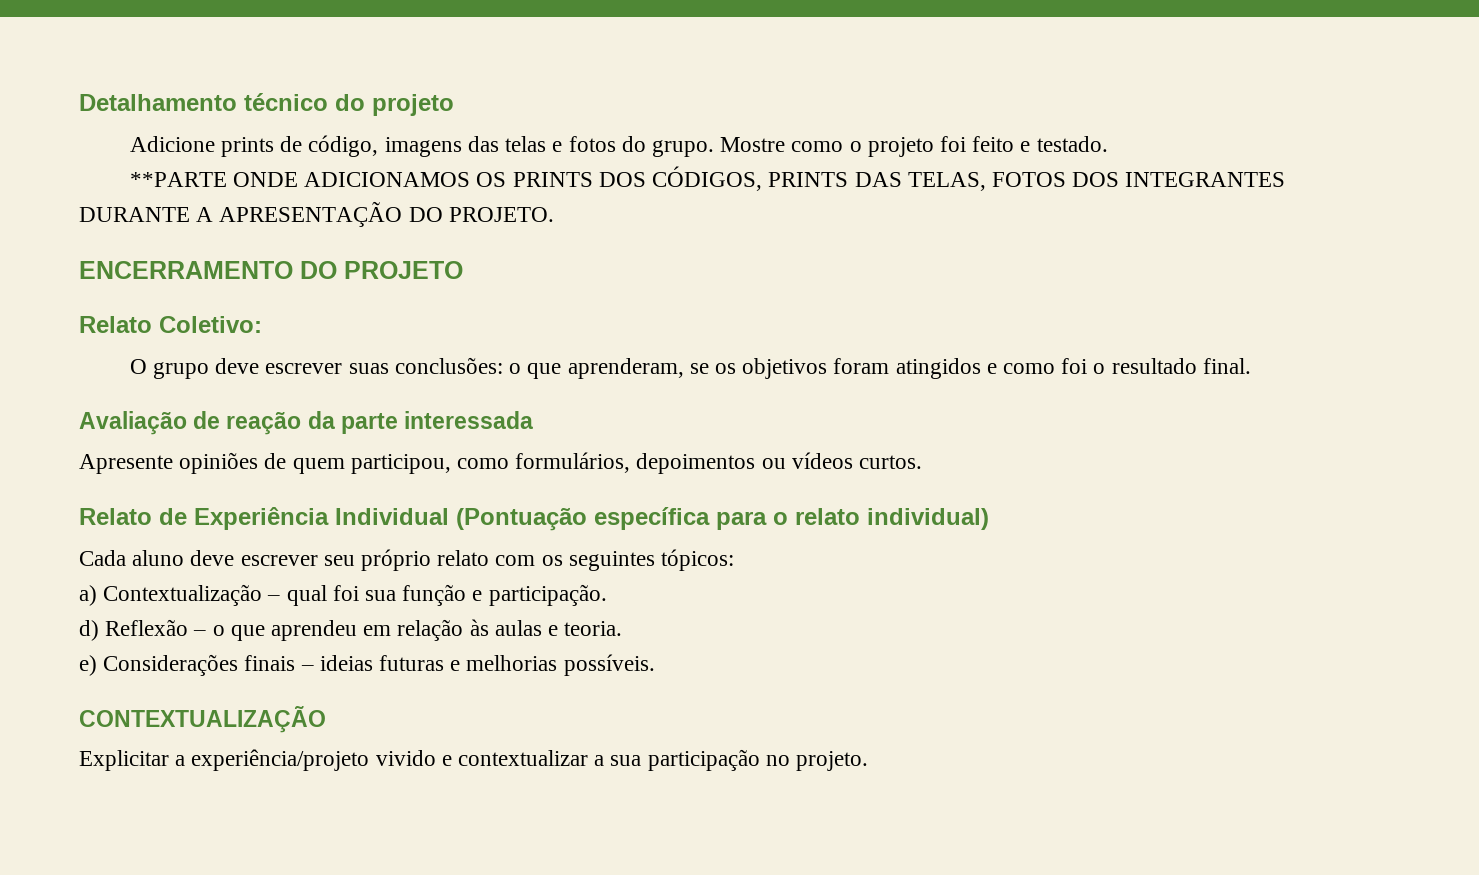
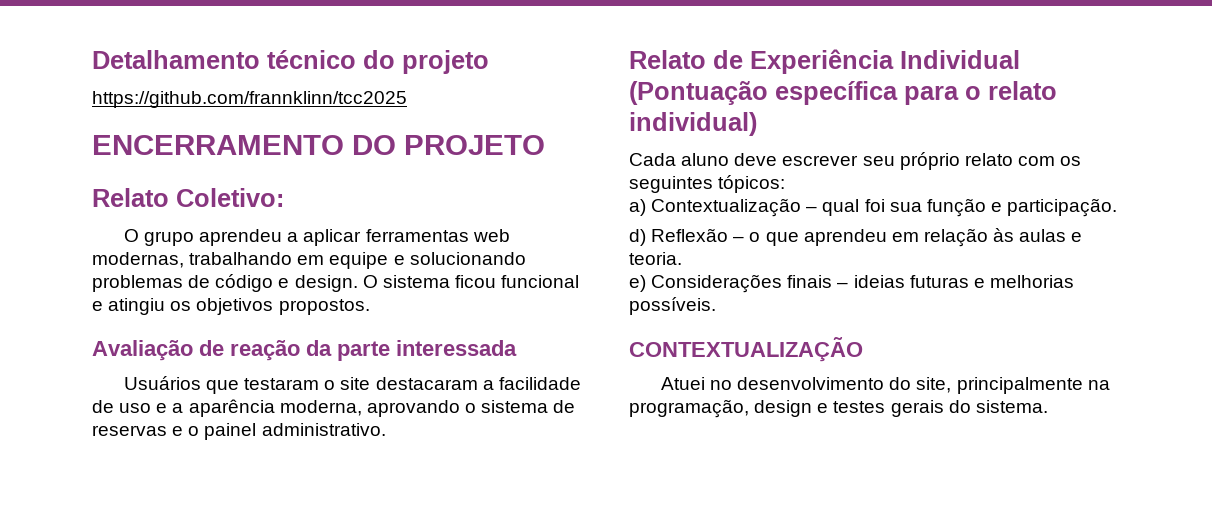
- Adicione prints de código, imagens das telas e fotos do grupo. Mostre como o projeto foi feito e testado.
- **PARTE ONDE ADICIONAMOS OS PRINTS DOS CÓDIGOS, PRINTS DAS TELAS, FOTOS DOS INTEGRANTES DURANTE A APRESENTAÇÃO DO PROJETO.
+ https://github.com/frannklinn/tcc2025
- O grupo deve escrever suas conclusões: o que aprenderam, se os objetivos foram atingidos e como foi o resultado final.
+ O grupo aprendeu a aplicar ferramentas web modernas, trabalhando em equipe e solucionando problemas de código e design. O sistema ficou funcional e atingiu os objetivos propostos.
- Apresente opiniões de quem participou, como formulários, depoimentos ou vídeos curtos.
+ Usuários que testaram o site destacaram a facilidade de uso e a aparência moderna, aprovando o sistema de reservas e o painel administrativo.
- Explicitar a experiência/projeto vivido e contextualizar a sua participação no projeto.
+ Atuei no desenvolvimento do site, principalmente na programação, design e testes gerais do sistema.

